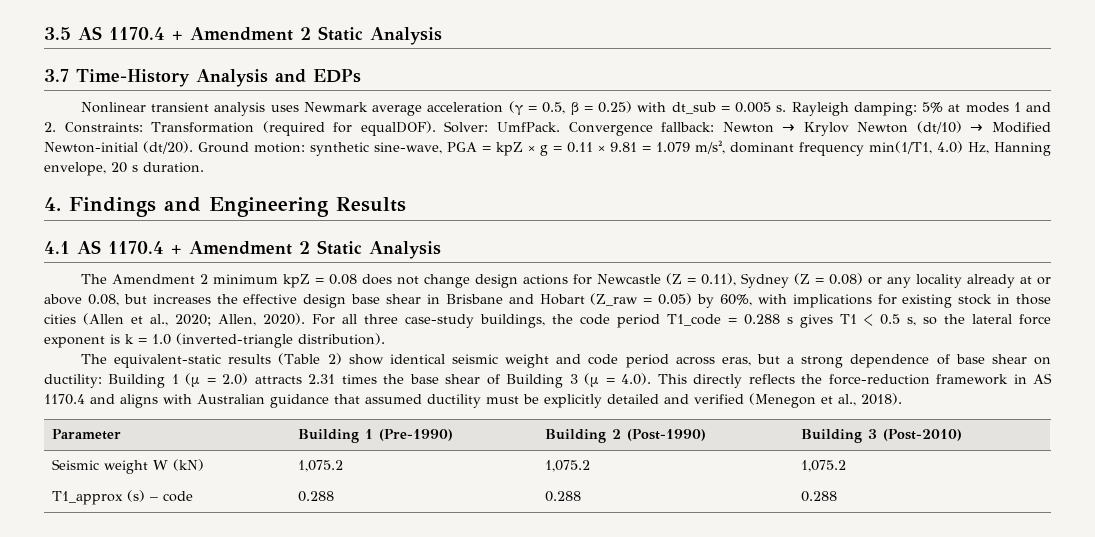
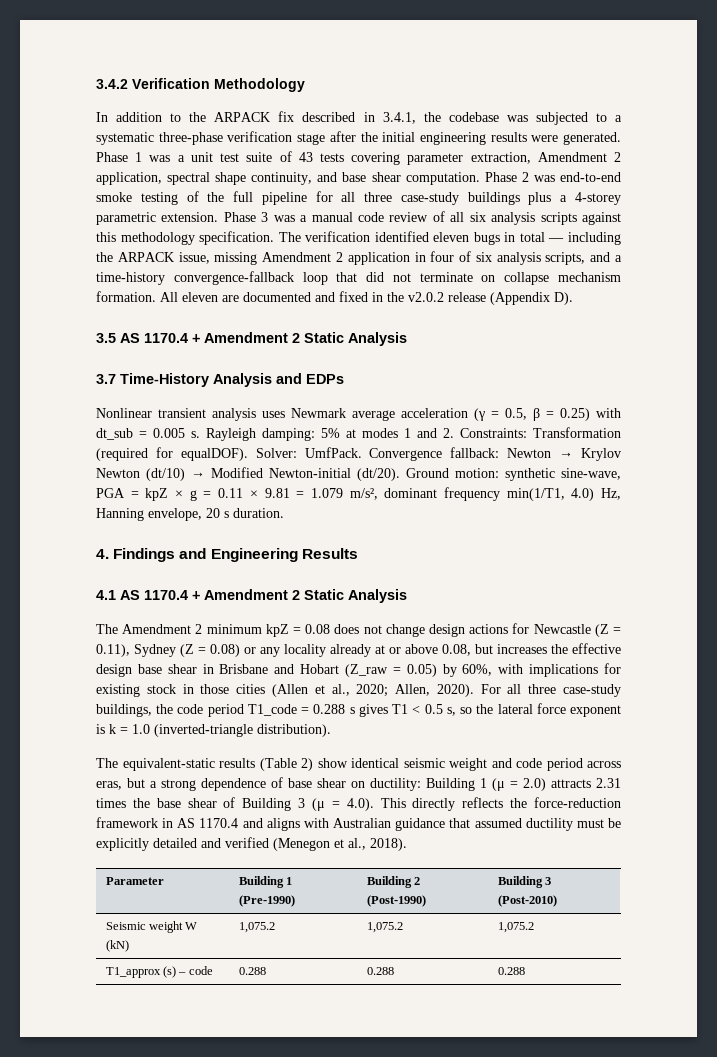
+ 3.4.2 Verification Methodology
+ In addition to the ARPACK fix described in 3.4.1, the codebase was subjected to a systematic three-phase verification stage after the initial engineering results were generated. Phase 1 was a unit test suite of 43 tests covering parameter extraction, Amendment 2 application, spectral shape continuity, and base shear computation. Phase 2 was end-to-end smoke testing of the full pipeline for all three case-study buildings plus a 4-storey parametric extension. Phase 3 was a manual code review of all six analysis scripts against this methodology specification. The verification identified eleven bugs in total — including the ARPACK issue, missing Amendment 2 application in four of six analysis scripts, and a time-history convergence-fallback loop that did not terminate on collapse mechanism formation. All eleven are documented and fixed in the v2.0.2 release (Appendix D).

